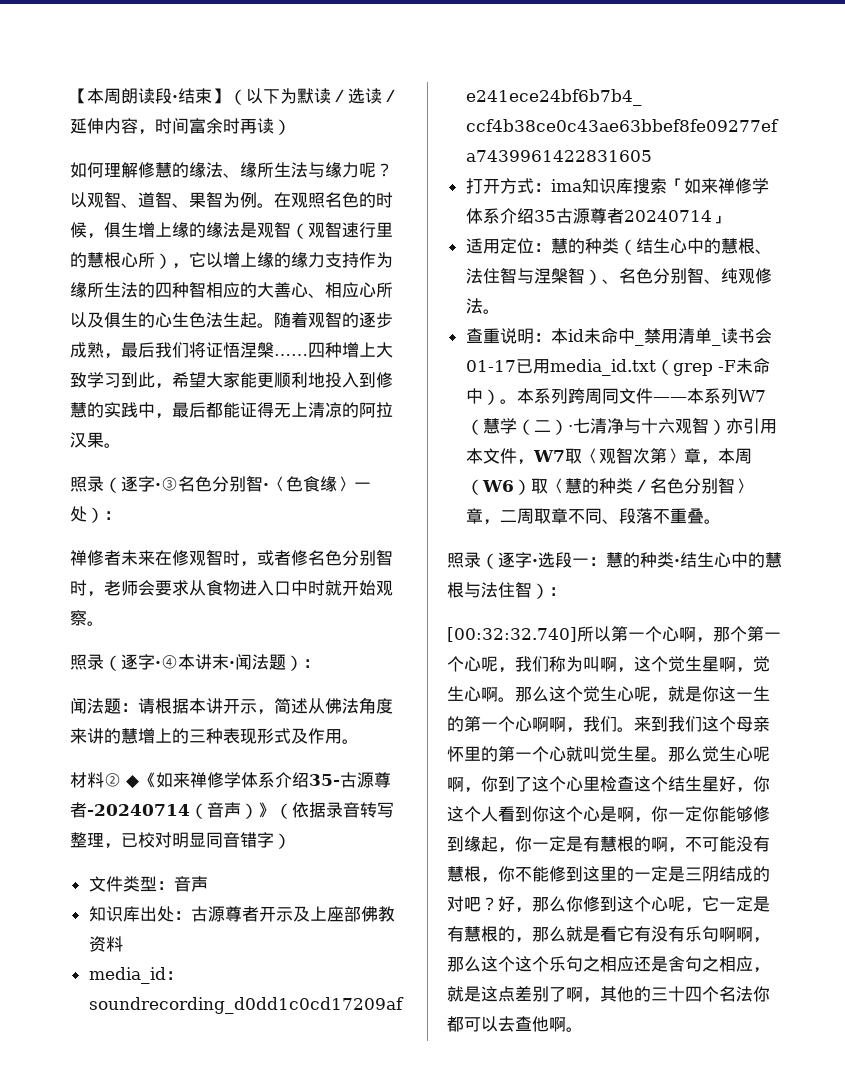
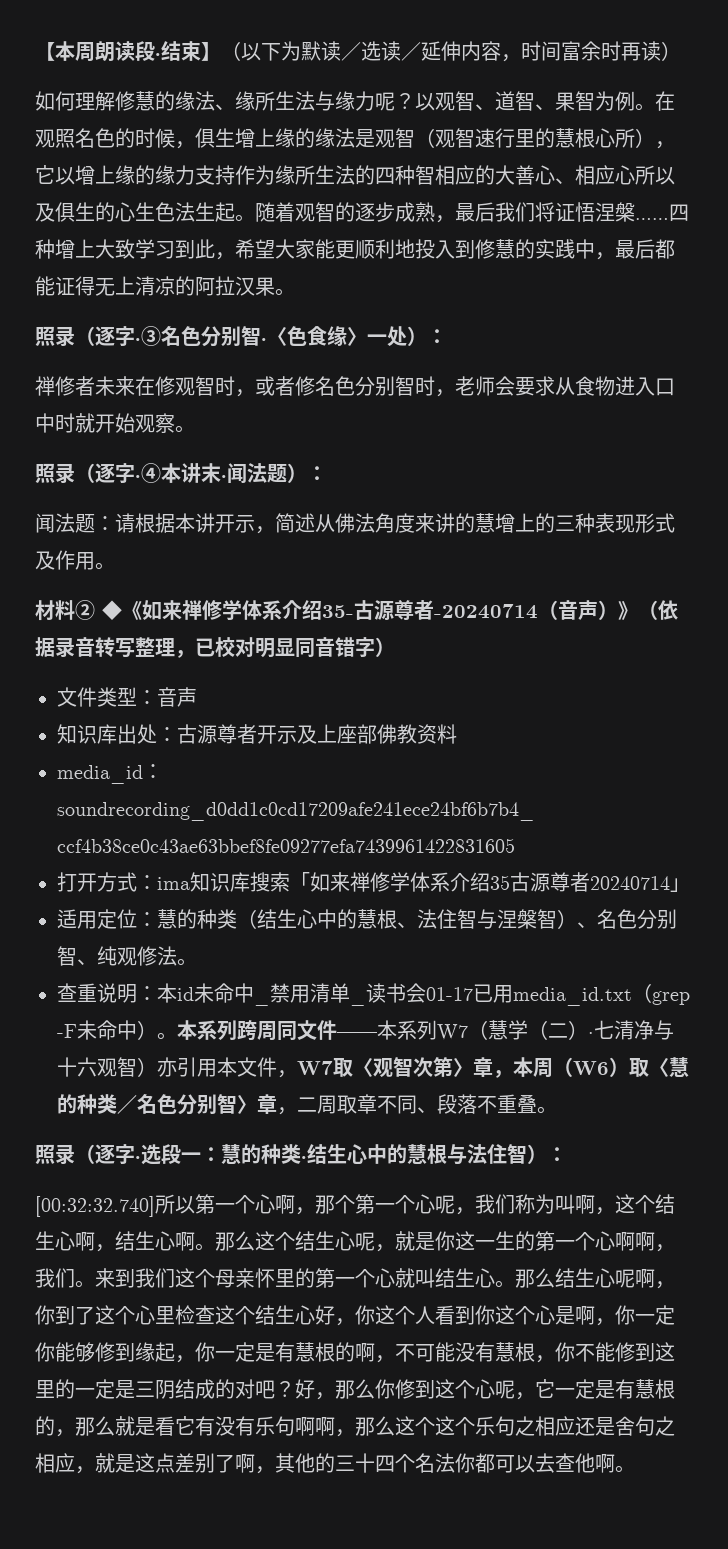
- [00:32:32.740]所以第一个心啊，那个第一个心呢，我们称为叫啊，这个觉生星啊，觉生心啊。
+ [00:32:32.740]所以第一个心啊，那个第一个心呢，我们称为叫啊，这个结生心啊，结生心啊。
- 那么这个觉生心呢，就是你这一生的第一个心啊啊，我们。
+ 那么这个结生心呢，就是你这一生的第一个心啊啊，我们。
- 来到我们这个母亲怀里的第一个心就叫觉生星。那么觉生心呢啊，你到了这个心里检查这个结生星好，你这个人看到你这个心是啊，你一定你能够修到缘起，你一定是有慧根的啊，不可能没有慧根，你不能修到这里的一定是三阴结成的对吧？
+ 来到我们这个母亲怀里的第一个心就叫结生心。那么结生心呢啊，你到了这个心里检查这个结生心好，你这个人看到你这个心是啊，你一定你能够修到缘起，你一定是有慧根的啊，不可能没有慧根，你不能修到这里的一定是三阴结成的对吧？

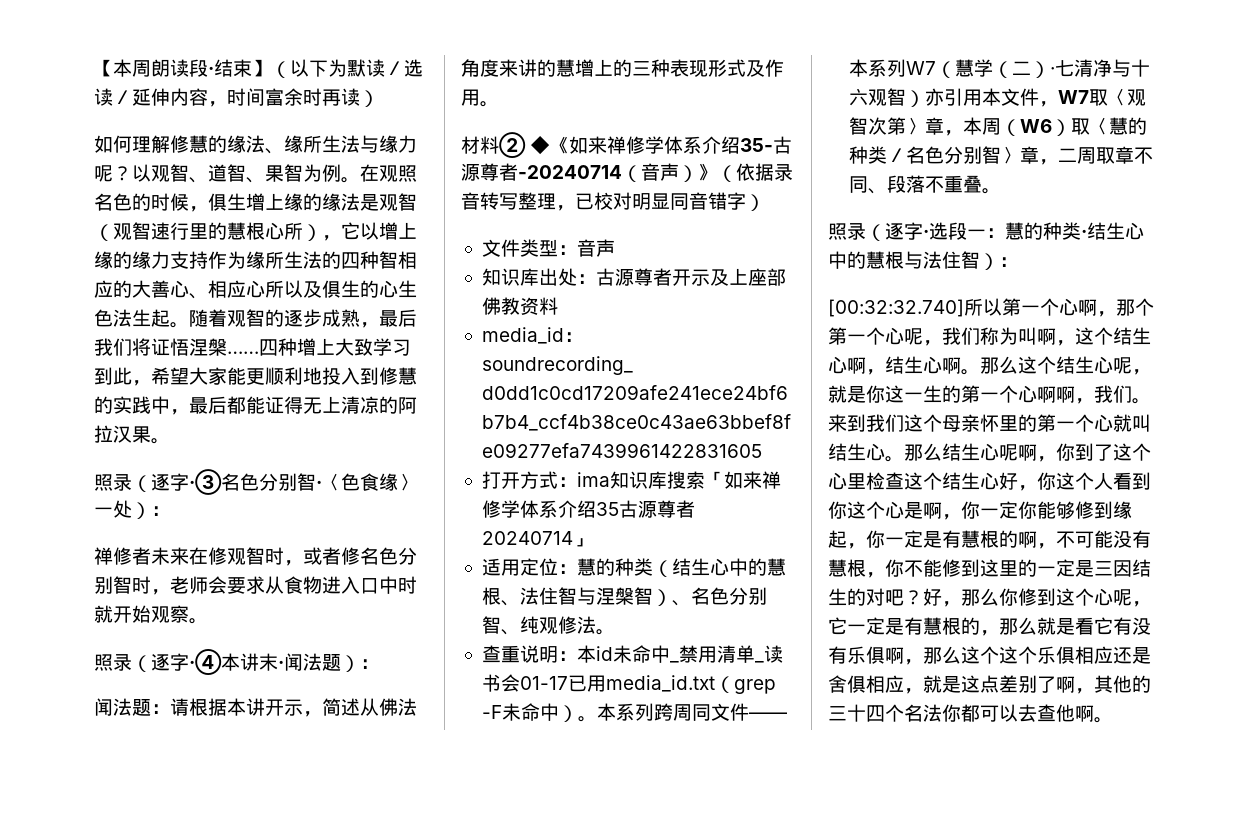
- 那么结生心呢啊，你到了这个心里检查这个结生心好，你这个人看到你这个心是啊，你一定你能够修到缘起，你一定是有慧根的啊，不可能没有慧根，你不能修到这里的一定是三阴结成的对吧？
+ 那么结生心呢啊，你到了这个心里检查这个结生心好，你这个人看到你这个心是啊，你一定你能够修到缘起，你一定是有慧根的啊，不可能没有慧根，你不能修到这里的一定是三因结生的对吧？
- 好，那么你修到这个心呢，它一定是有慧根的，那么就是看它有没有乐句啊啊，那么这个这个乐句之相应还是舍句之相应，就是这点差别了啊，其他的三十四个名法你都可以去查他啊。
+ 好，那么你修到这个心呢，它一定是有慧根的，那么就是看它有没有乐俱啊，那么这个这个乐俱相应还是舍俱相应，就是这点差别了啊，其他的三十四个名法你都可以去查他啊。

